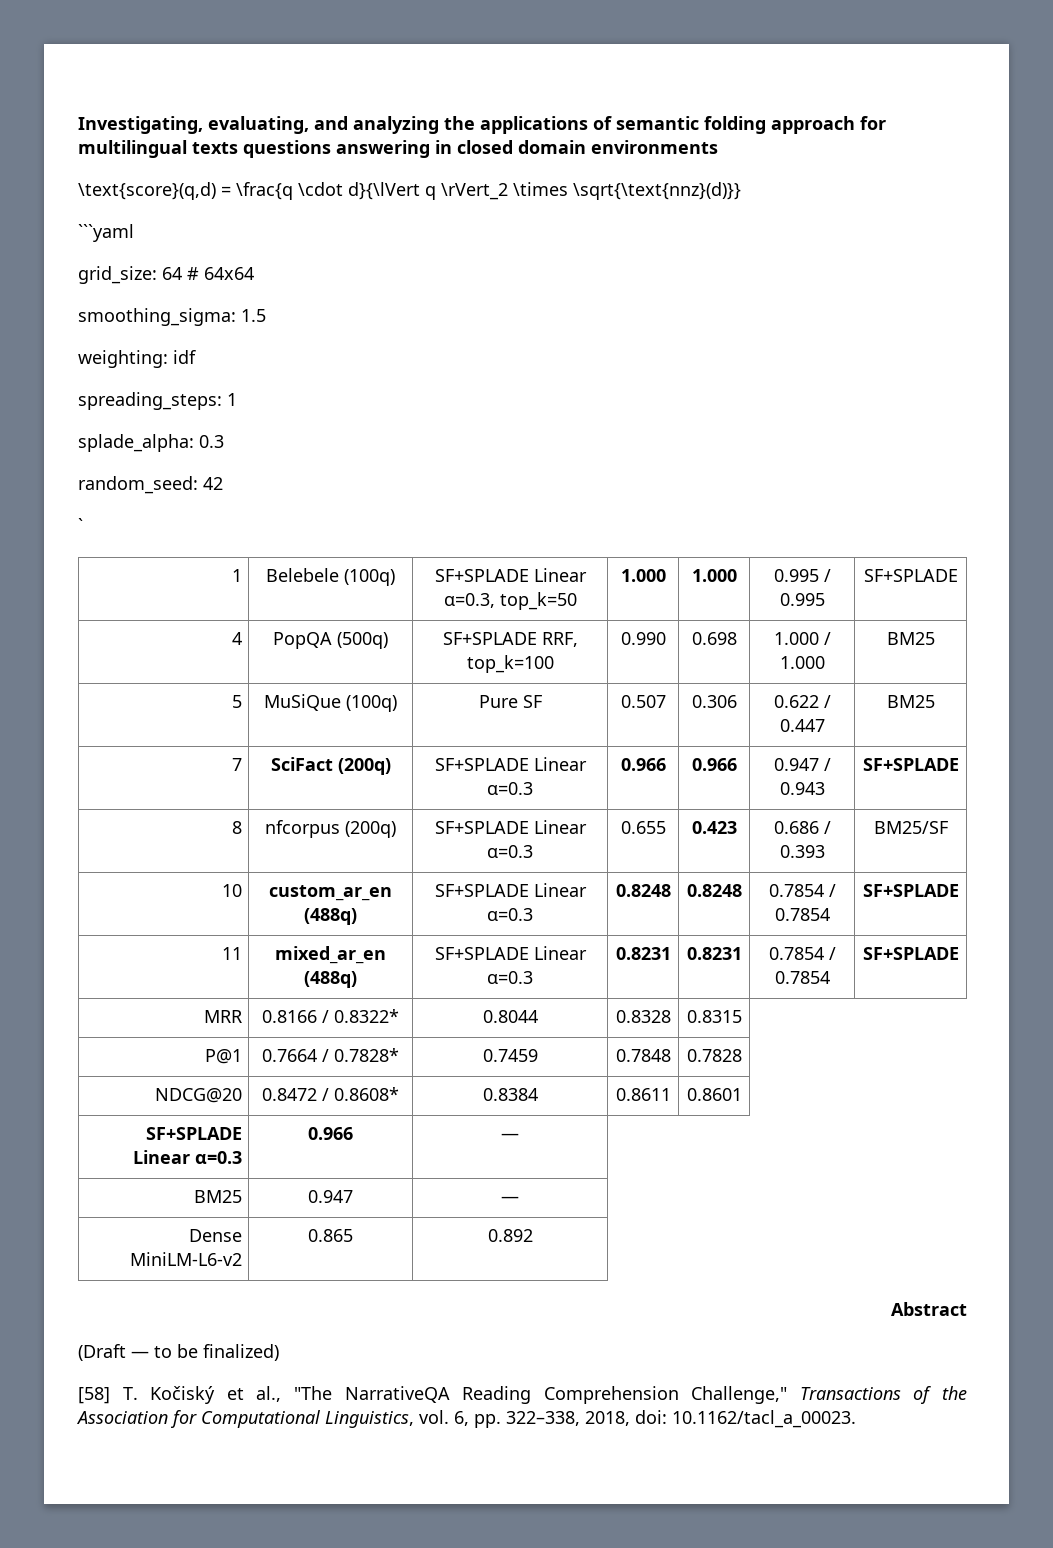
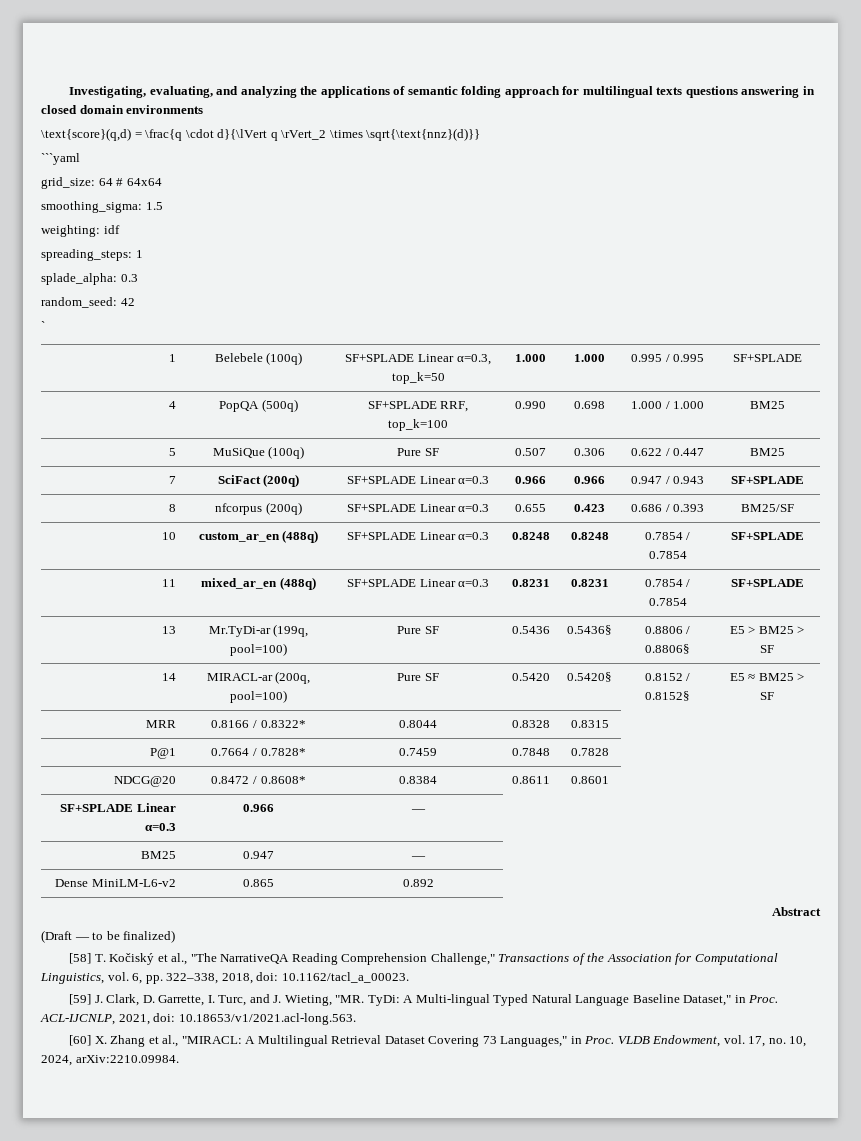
+ 13 | Mr.TyDi-ar (199q, pool=100) | Pure SF | 0.5436 | 0.5436§ | 0.8806 / 0.8806§ | E5 > BM25 > SF
+ 14 | MIRACL-ar (200q, pool=100) | Pure SF | 0.5420 | 0.5420§ | 0.8152 / 0.8152§ | E5 ≈ BM25 > SF
+ [59] J. Clark, D. Garrette, I. Turc, and J. Wieting, "MR. TyDi: A Multi-lingual Typed Natural Language Baseline Dataset," in Proc. ACL-IJCNLP, 2021, doi: 10.18653/v1/2021.acl-long.563.
+ [60] X. Zhang et al., "MIRACL: A Multilingual Retrieval Dataset Covering 73 Languages," in Proc. VLDB Endowment, vol. 17, no. 10, 2024, arXiv:2210.09984.

